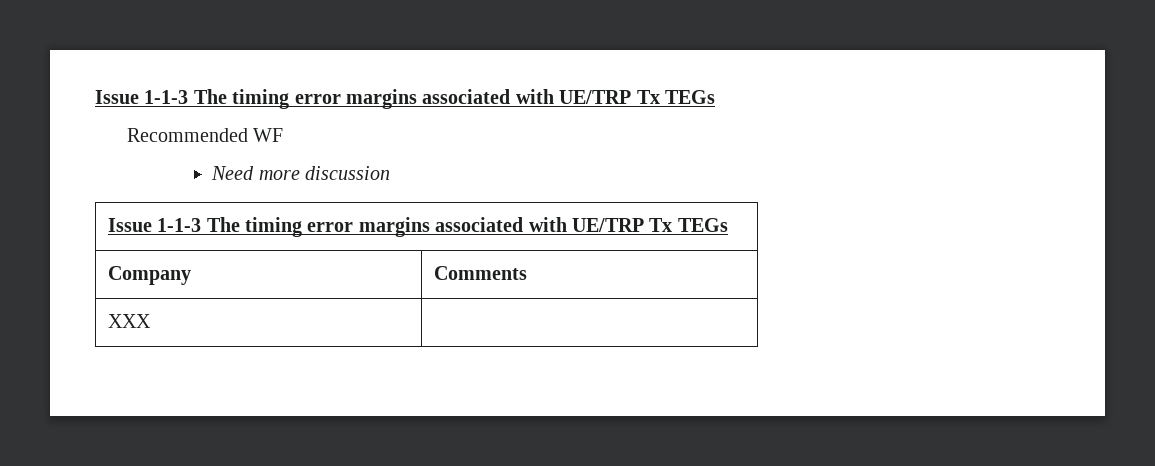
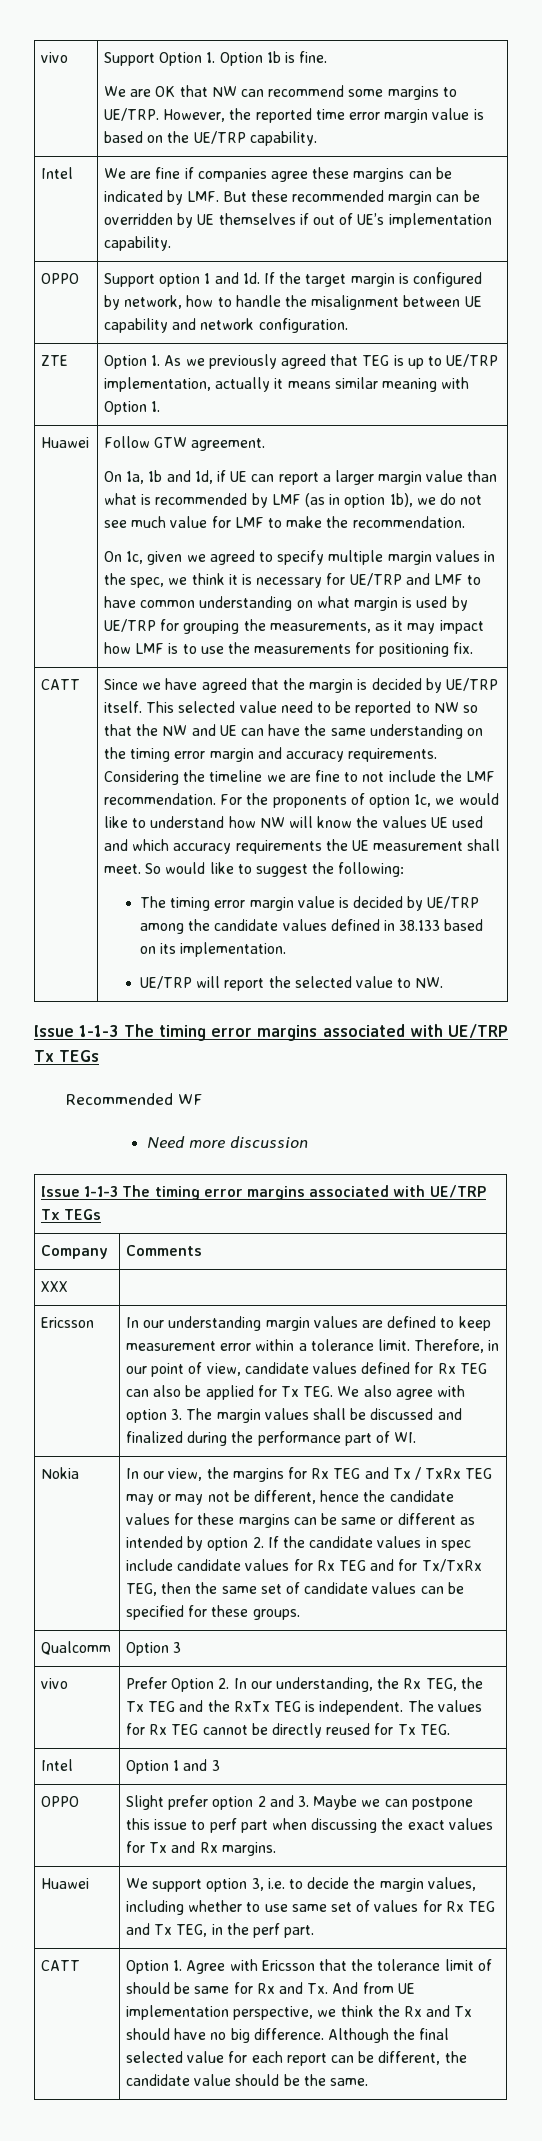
+ vivo | Support Option 1. Option 1b is fine.
+ We are OK that NW can recommend some margins to UE/TRP. However, the reported time error margin value is based on the UE/TRP capability.
+ Intel | We are fine if companies agree these margins can be indicated by LMF. But these recommended margin can be overridden by UE themselves if out of UE’s implementation capability.
+ OPPO | Support option 1 and 1d. If the target margin is configured by network, how to handle the misalignment between UE capability and network configuration.
+ ZTE | Option 1. As we previously agreed that TEG is up to UE/TRP implementation, actually it means similar meaning with Option 1.
+ Huawei | Follow GTW agreement.
+ On 1a, 1b and 1d, if UE can report a larger margin value than what is recommended by LMF (as in option 1b), we do not see much value for LMF to make the recommendation.
+ On 1c, given we agreed to specify multiple margin values in the spec, we think it is necessary for UE/TRP and LMF to have common understanding on what margin is used by UE/TRP for grouping the measurements, as it may impact how LMF is to use the measurements for positioning fix.
+ CATT | Since we have agreed that the margin is decided by UE/TRP itself. This selected value need to be reported to NW so that the NW and UE can have the same understanding on the timing error margin and accuracy requirements. Considering the timeline we are fine to not include the LMF recommendation. For the proponents of option 1c, we would like to understand how NW will know the values UE used and which accuracy requirements the UE measurement shall meet. So would like to suggest the following:
+ The timing error margin value is decided by UE/TRP among the candidate values defined in 38.133 based on its implementation.
+ UE/TRP will report the selected value to NW.
+ Ericsson | In our understanding margin values are defined to keep measurement error within a tolerance limit. Therefore, in our point of view, candidate values defined for Rx TEG can also be applied for Tx TEG. We also agree with option 3. The margin values shall be discussed and finalized during the performance part of WI.
+ Nokia | In our view, the margins for Rx TEG and Tx / TxRx TEG may or may not be different, hence the candidate values for these margins can be same or different as intended by option 2. If the candidate values in spec include candidate values for Rx TEG and for Tx/TxRx TEG, then the same set of candidate values can be specified for these groups.
+ Qualcomm | Option 3
+ vivo | Prefer Option 2. In our understanding, the Rx TEG, the Tx TEG and the RxTx TEG is independent. The values for Rx TEG cannot be directly reused for Tx TEG.
+ Intel | Option 1 and 3
+ OPPO | Slight prefer option 2 and 3. Maybe we can postpone this issue to perf part when discussing the exact values for Tx and Rx margins.
+ Huawei | We support option 3, i.e. to decide the margin values, including whether to use same set of values for Rx TEG and Tx TEG, in the perf part.
+ CATT | Option 1. Agree with Ericsson that the tolerance limit of should be same for Rx and Tx. And from UE implementation perspective, we think the Rx and Tx should have no big difference. Although the final selected value for each report can be different, the candidate value should be the same.

